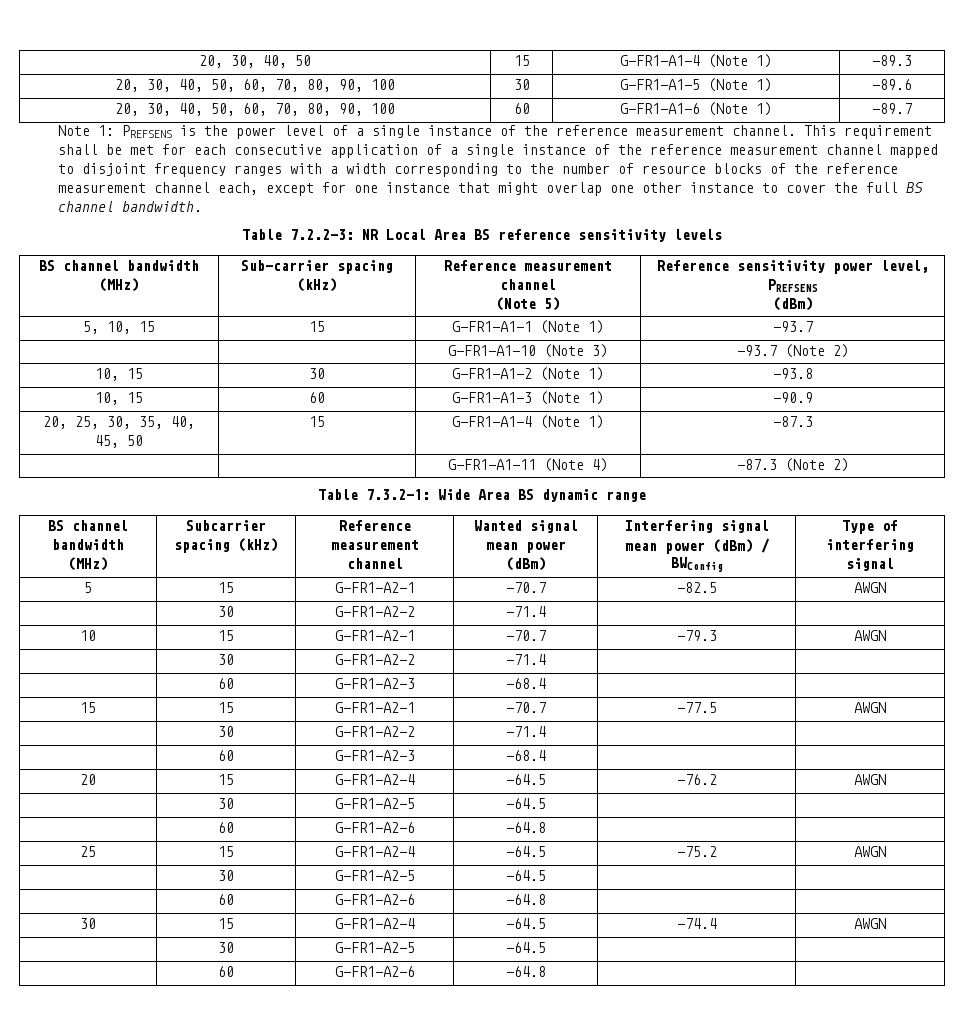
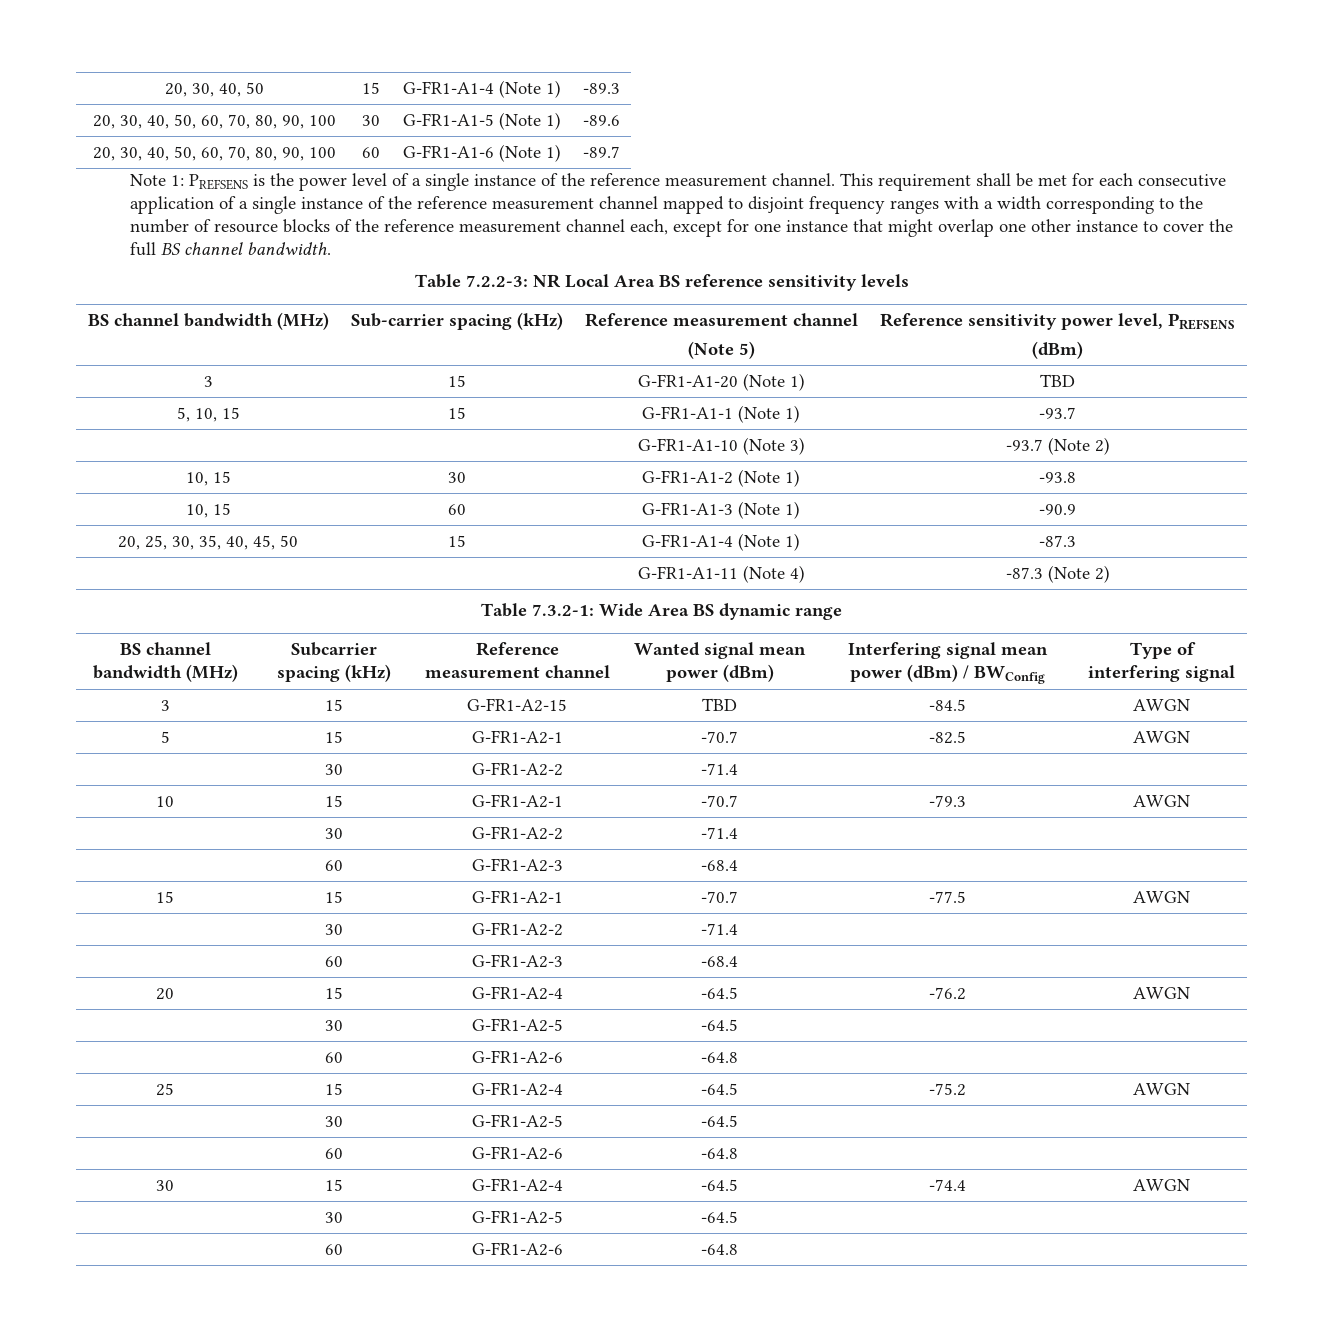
+ 3 | 15 | G-FR1-A1-20 (Note 1) | TBD
+ 3 | 15 | G-FR1-A2-15 | TBD | -84.5 | AWGN

